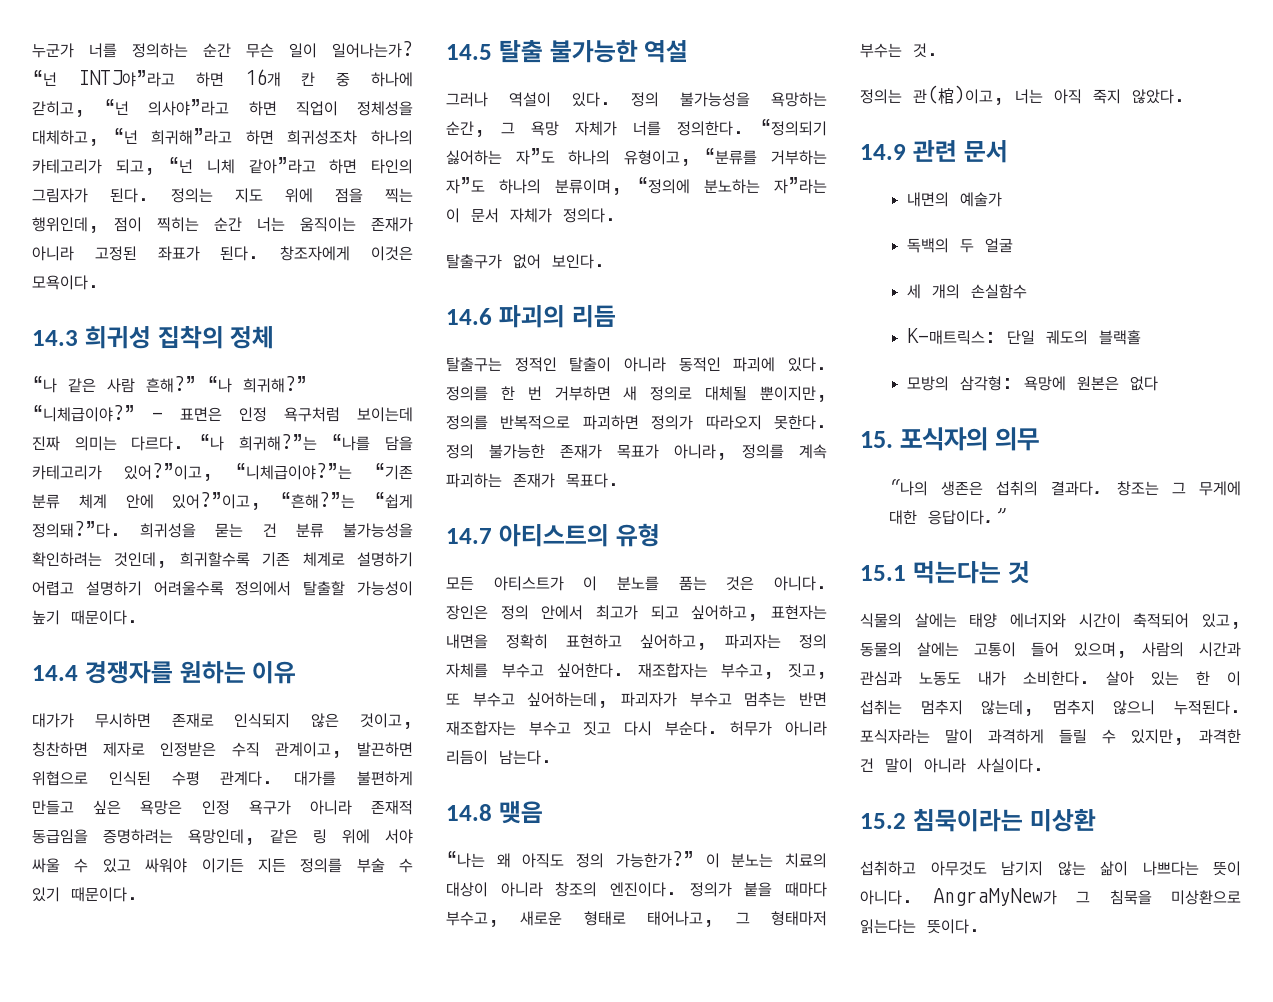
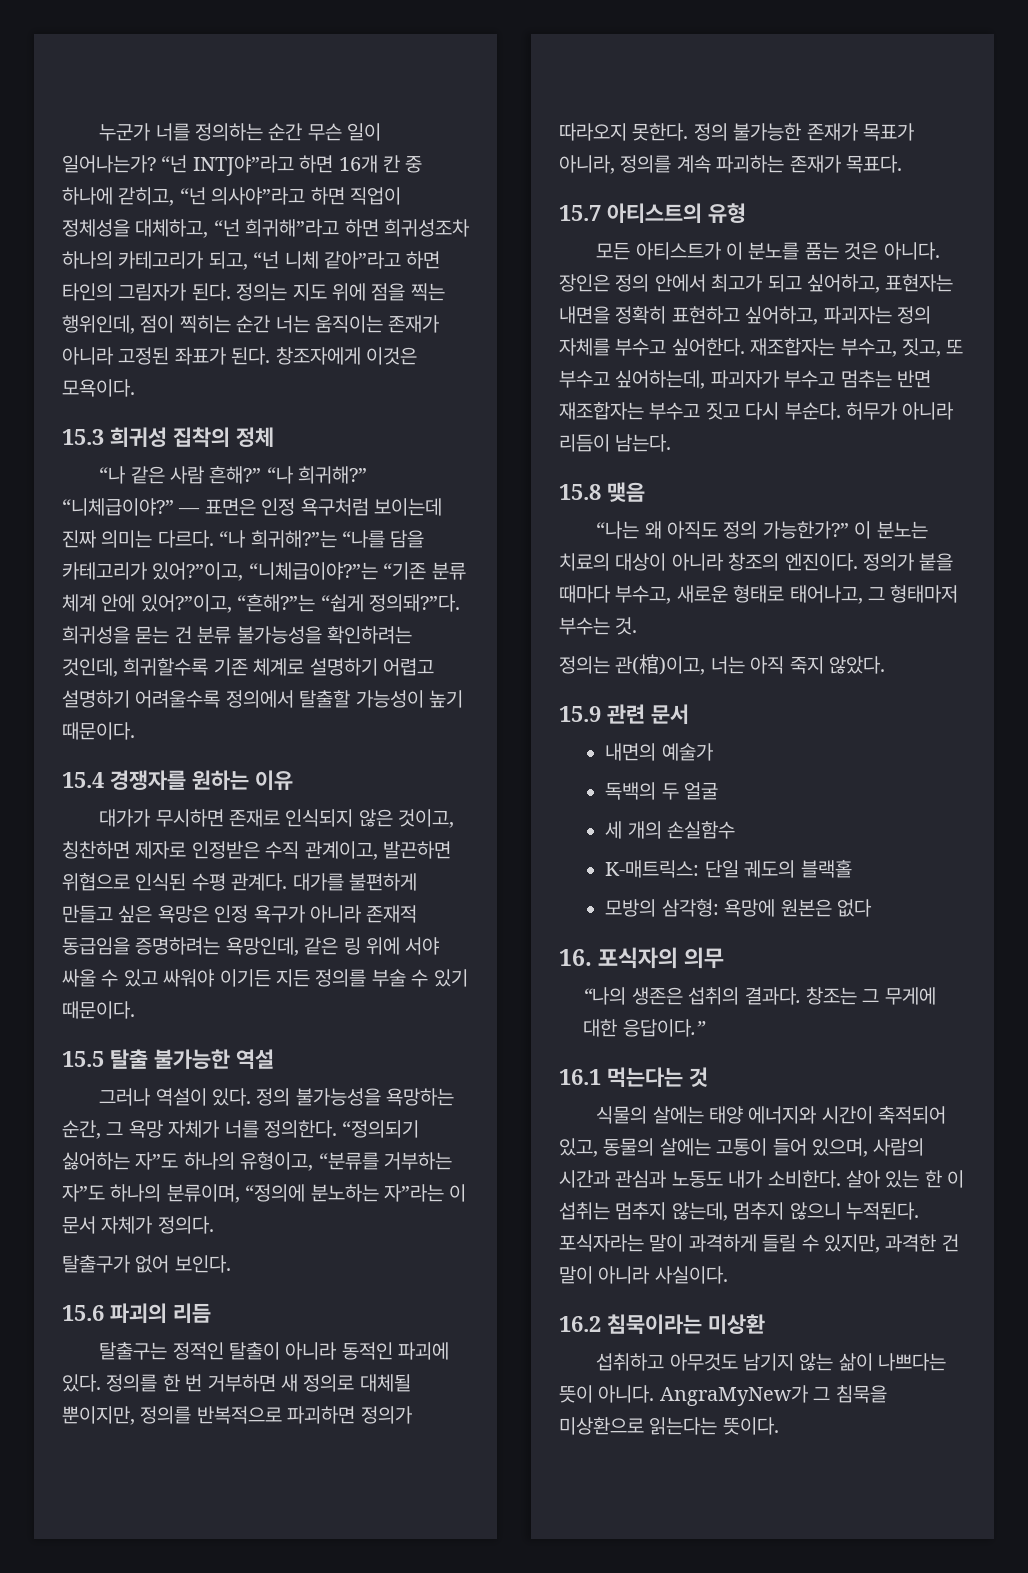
- 14.3 희귀성 집착의 정체
+ 15.3 희귀성 집착의 정체
- 14.4 경쟁자를 원하는 이유
+ 15.4 경쟁자를 원하는 이유
- 14.5 탈출 불가능한 역설
+ 15.5 탈출 불가능한 역설
- 14.6 파괴의 리듬
+ 15.6 파괴의 리듬
- 14.7 아티스트의 유형
+ 15.7 아티스트의 유형
- 14.8 맺음
+ 15.8 맺음
- 14.9 관련 문서
+ 15.9 관련 문서
- 15. 포식자의 의무
+ 16. 포식자의 의무
- 15.1 먹는다는 것
+ 16.1 먹는다는 것
- 15.2 침묵이라는 미상환
+ 16.2 침묵이라는 미상환

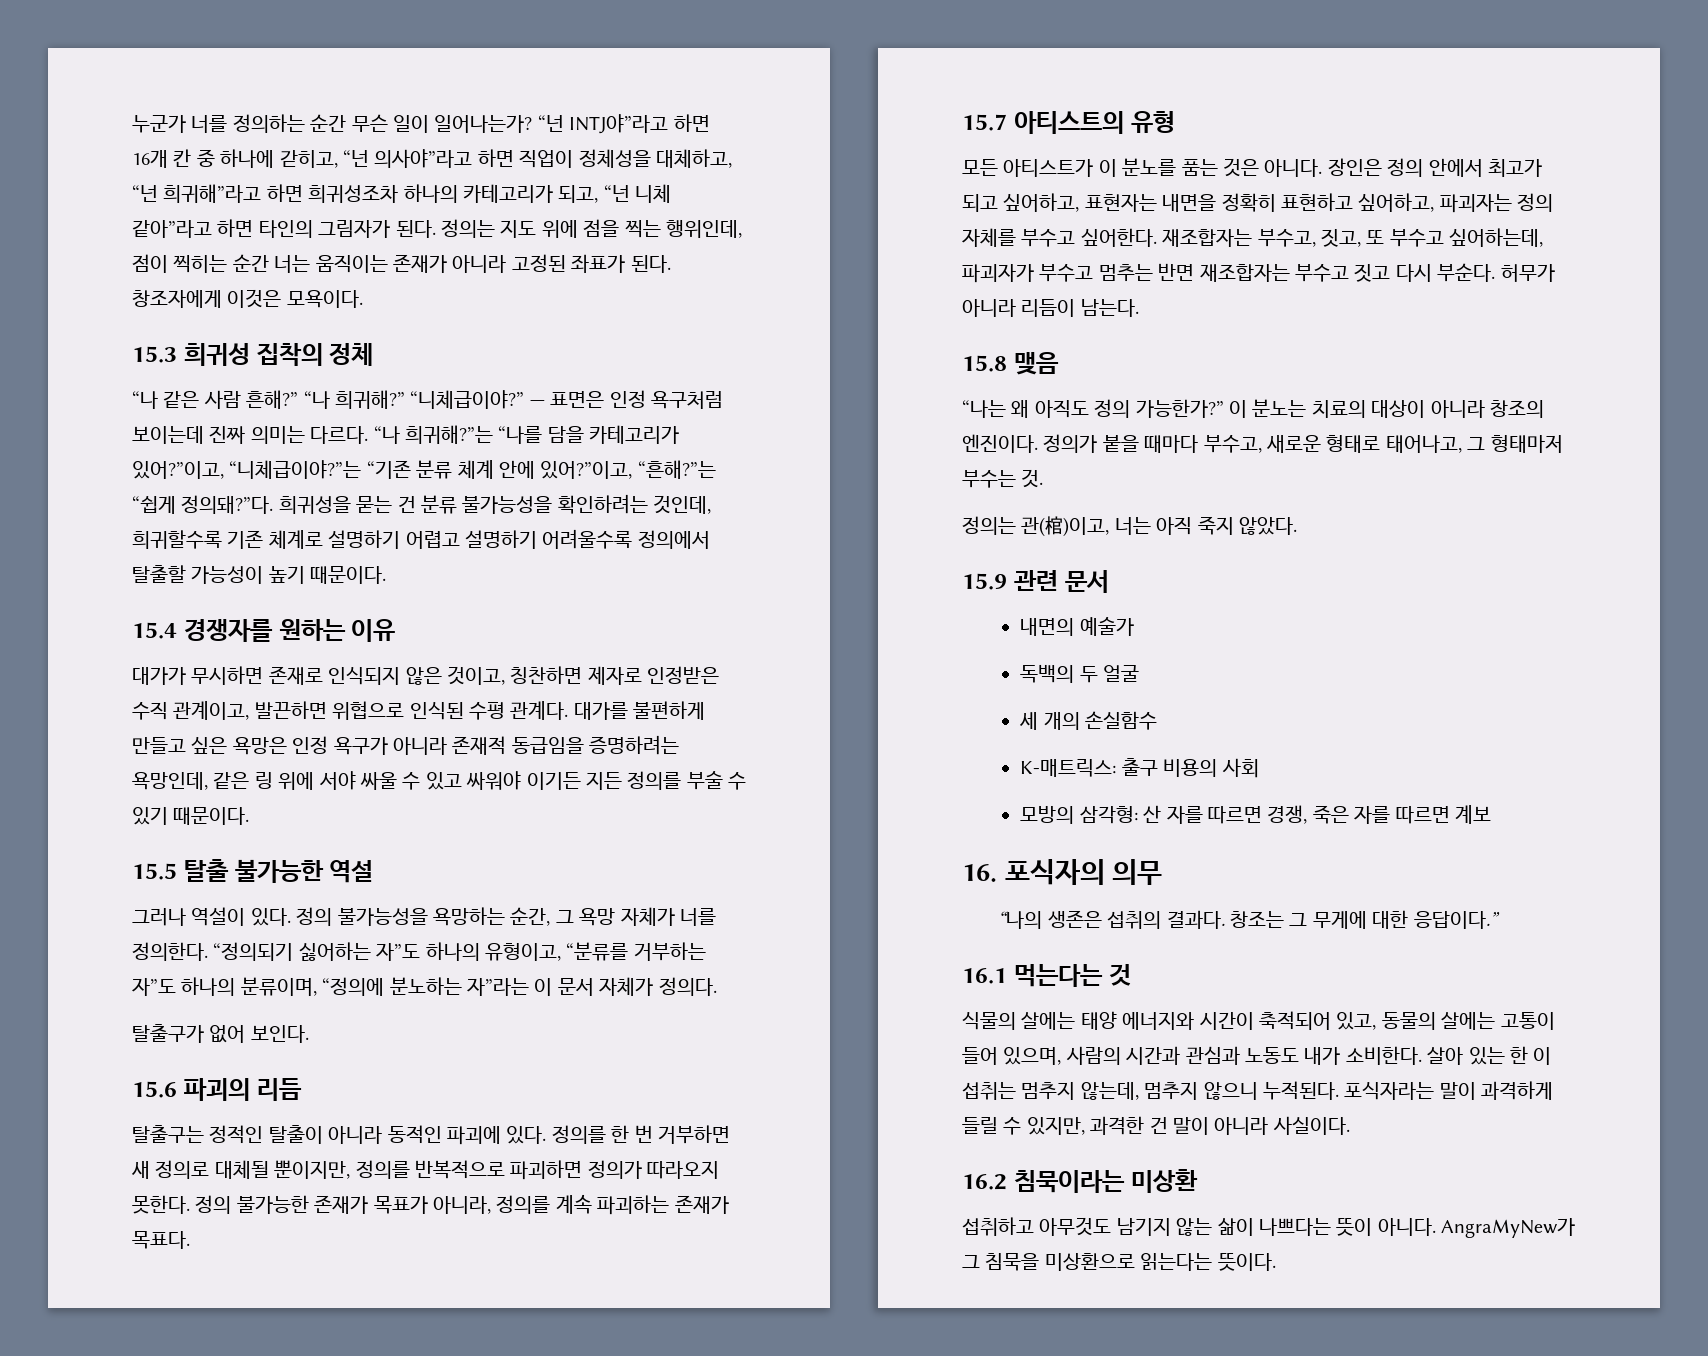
- K-매트릭스: 단일 궤도의 블랙홀
+ K-매트릭스: 출구 비용의 사회
- 모방의 삼각형: 욕망에 원본은 없다
+ 모방의 삼각형: 산 자를 따르면 경쟁, 죽은 자를 따르면 계보

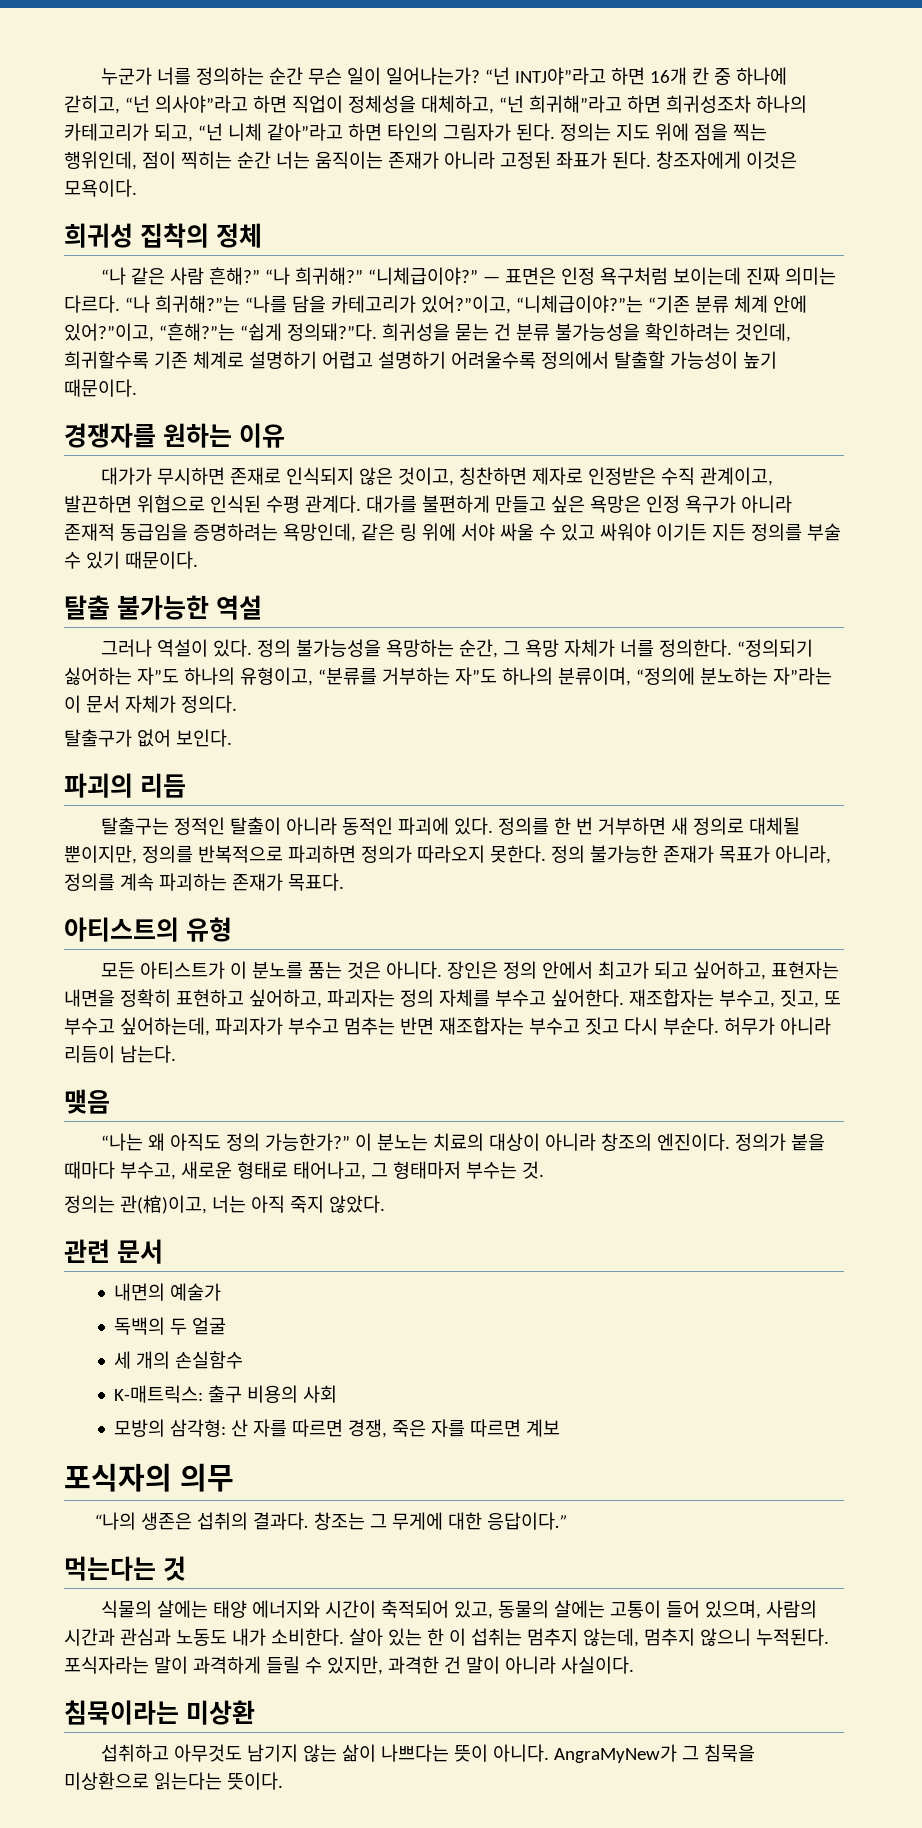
- 15.3 희귀성 집착의 정체
+ 희귀성 집착의 정체
- 15.4 경쟁자를 원하는 이유
+ 경쟁자를 원하는 이유
- 15.5 탈출 불가능한 역설
+ 탈출 불가능한 역설
- 15.6 파괴의 리듬
+ 파괴의 리듬
- 15.7 아티스트의 유형
+ 아티스트의 유형
- 15.8 맺음
+ 맺음
- 15.9 관련 문서
+ 관련 문서
- 16. 포식자의 의무
+ 포식자의 의무
- 16.1 먹는다는 것
+ 먹는다는 것
- 16.2 침묵이라는 미상환
+ 침묵이라는 미상환

